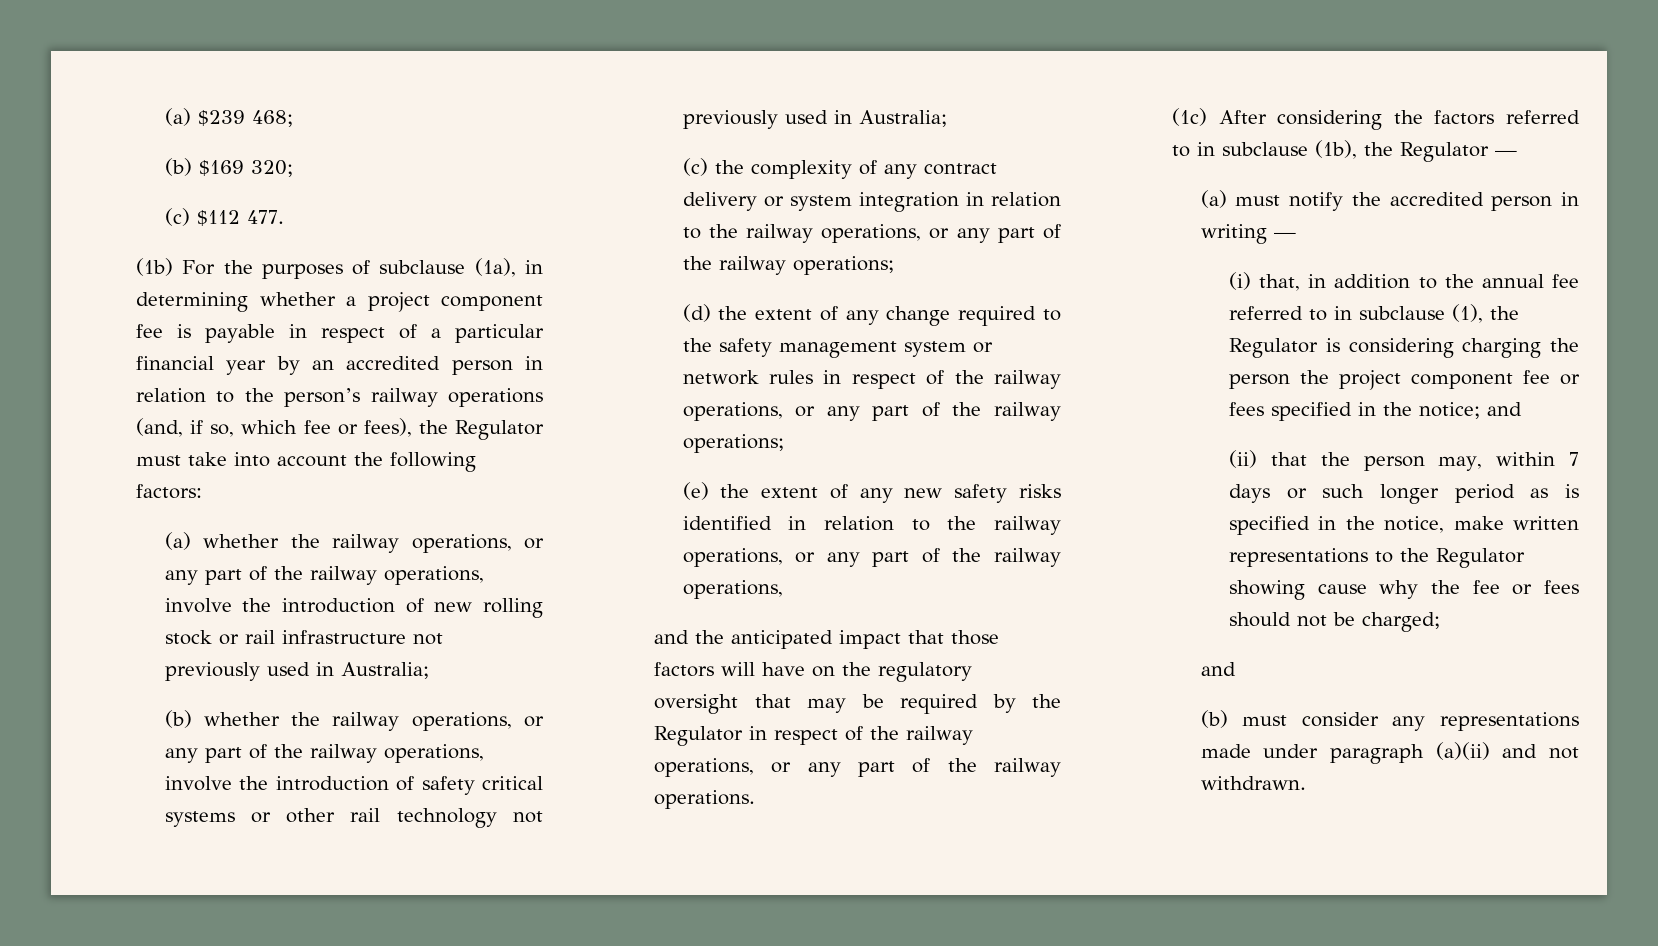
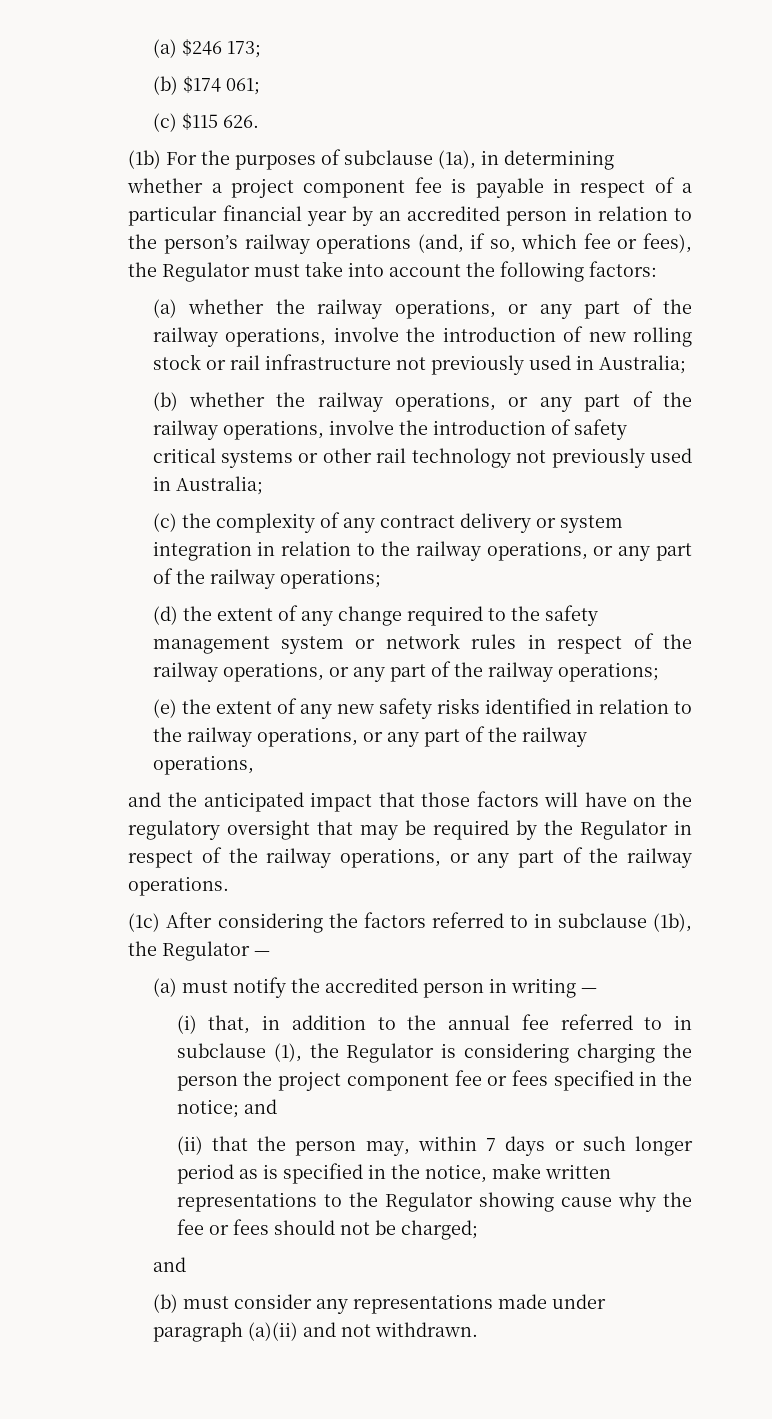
- (a) $239 468;
- (b) $169 320;
- (c) $112 477.
+ (a) $246 173;
+ (b) $174 061;
+ (c) $115 626.

